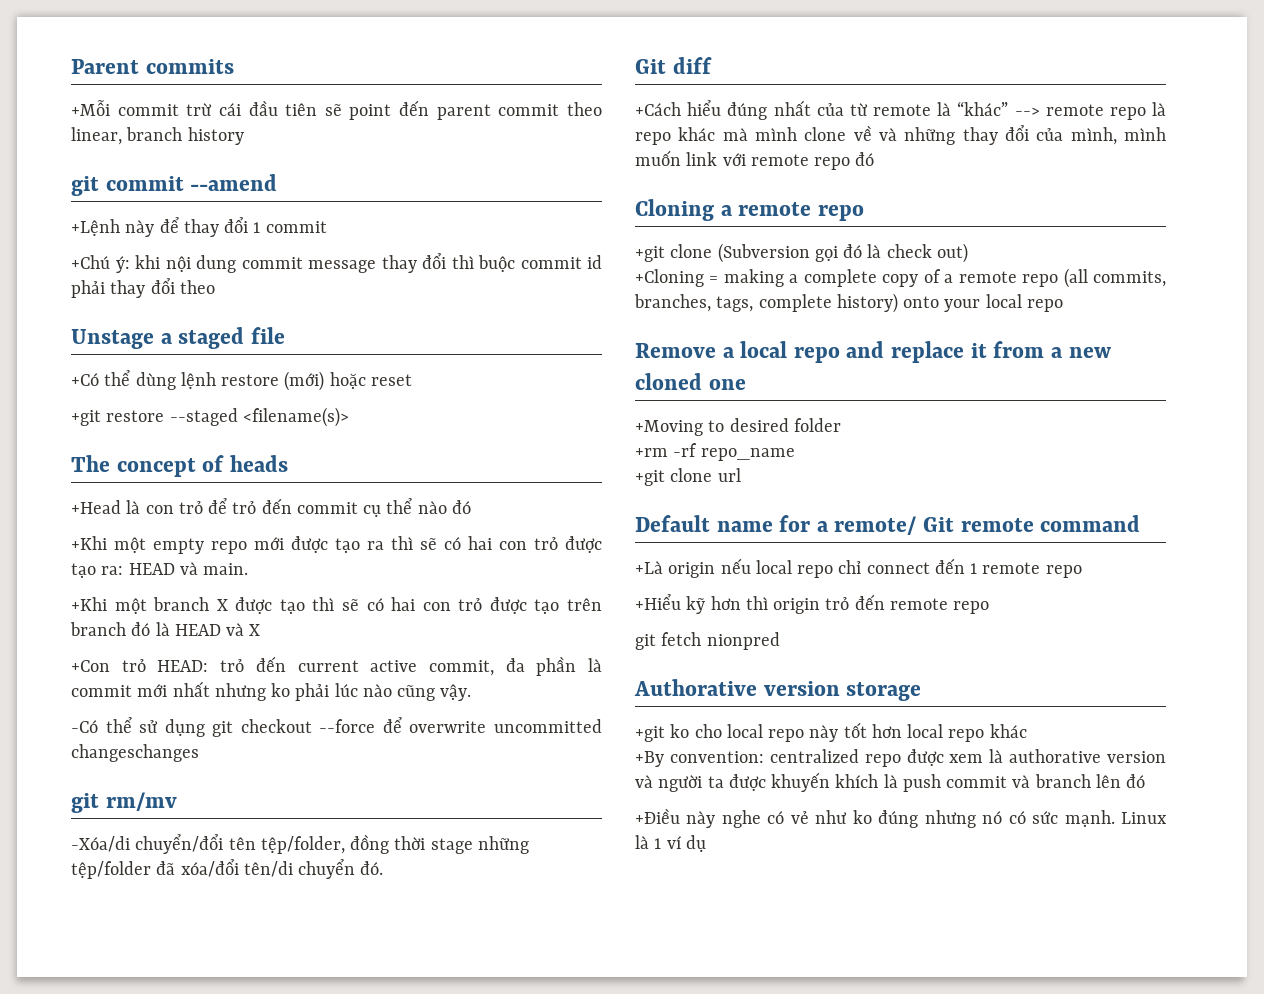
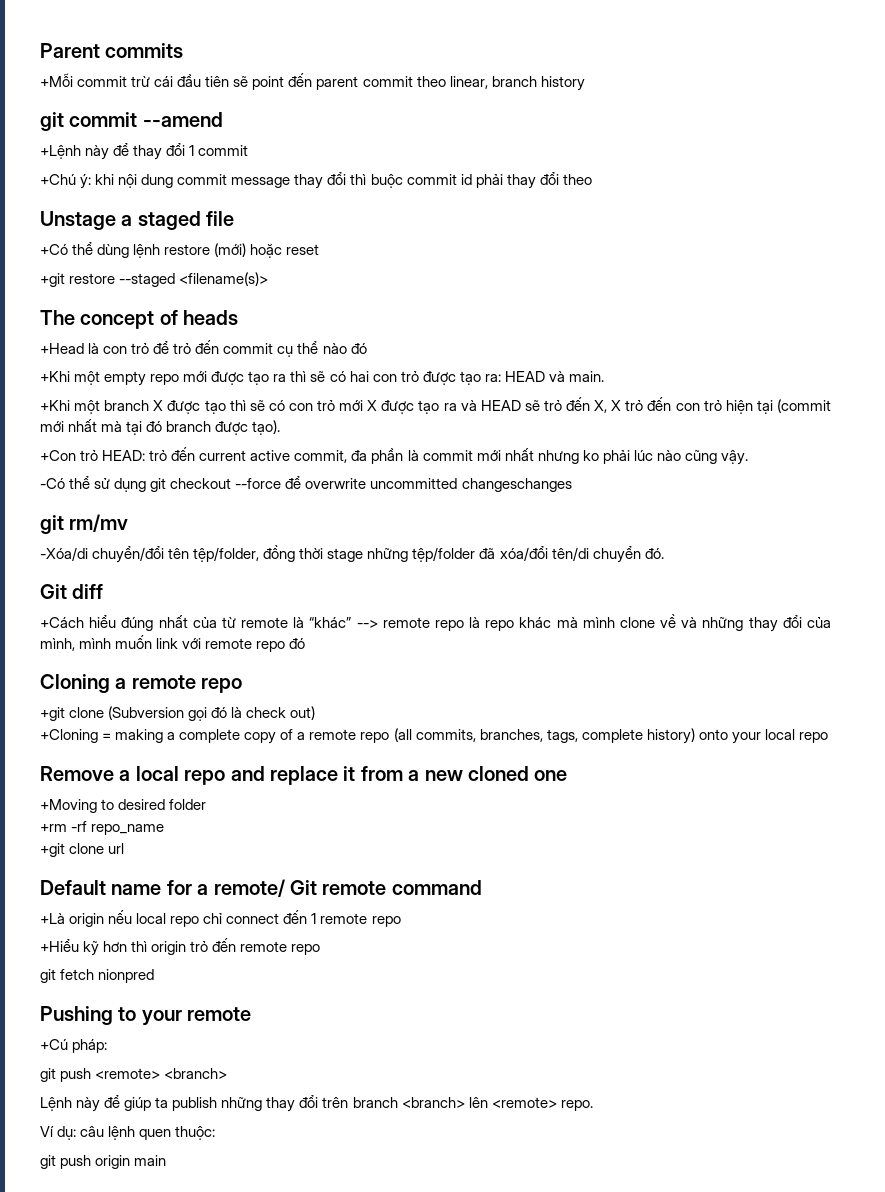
- +Khi một branch X được tạo thì sẽ có hai con trỏ được tạo trên branch đó là HEAD và X
+ +Khi một branch X được tạo thì sẽ có con trỏ mới X được tạo ra và HEAD sẽ trỏ đến X, X trỏ đến con trỏ hiện tại (commit mới nhất mà tại đó branch được tạo).
- Authorative version storage
- +git ko cho local repo này tốt hơn local repo khác
- +By convention: centralized repo được xem là authorative version và người ta được khuyến khích là push commit và branch lên đó
- +Điều này nghe có vẻ như ko đúng nhưng nó có sức mạnh. Linux là 1 ví dụ
+ Pushing to your remote
+ +Cú pháp:
+ git push <remote> <branch>
+ Lệnh này để giúp ta publish những thay đổi trên branch <branch> lên <remote> repo.
+ Ví dụ: câu lệnh quen thuộc:
+ git push origin main

